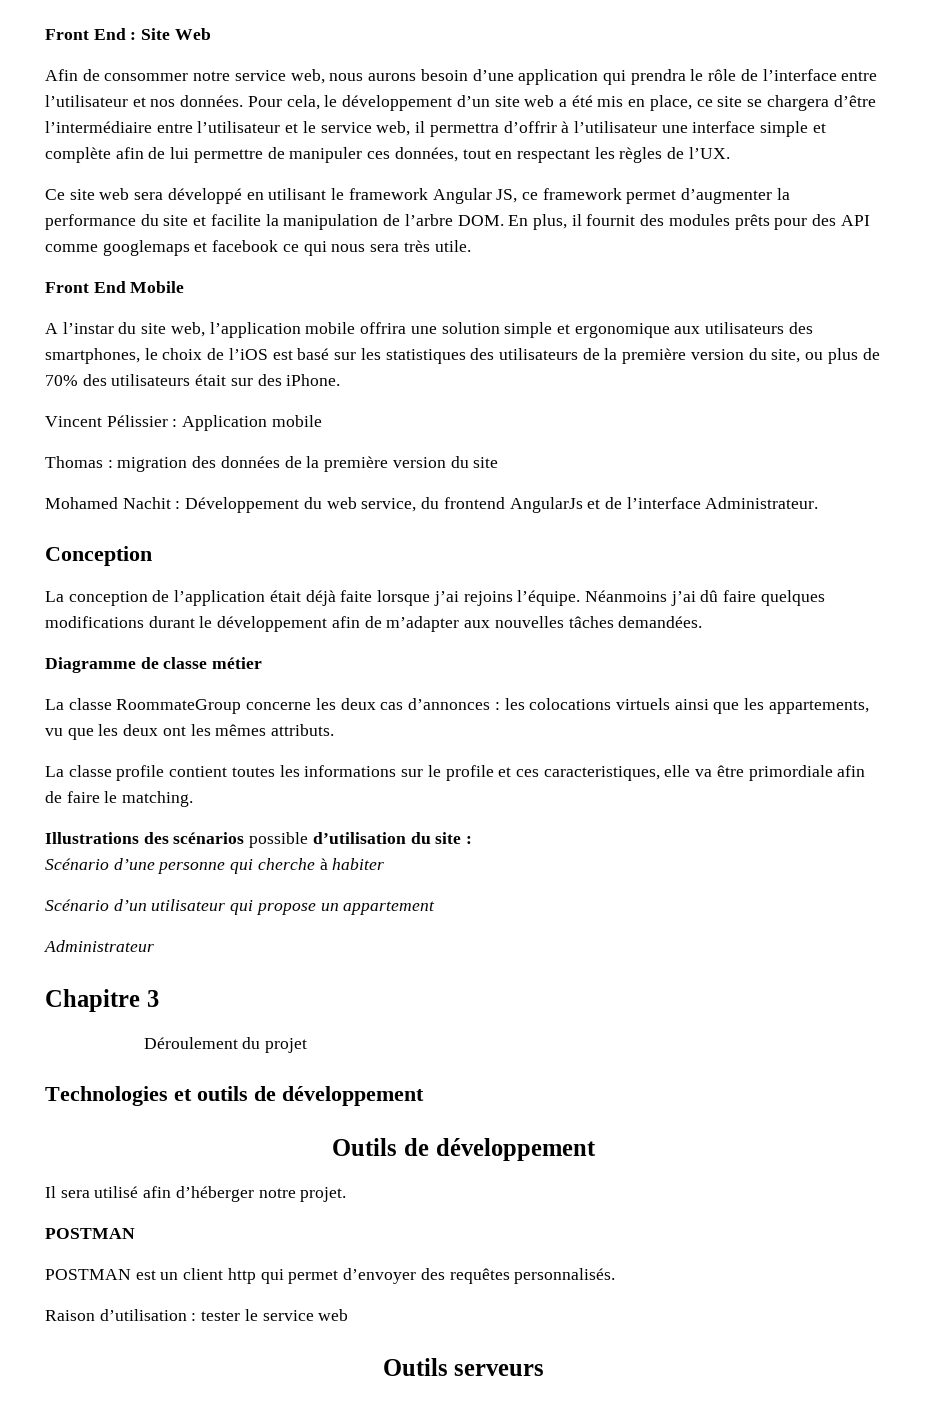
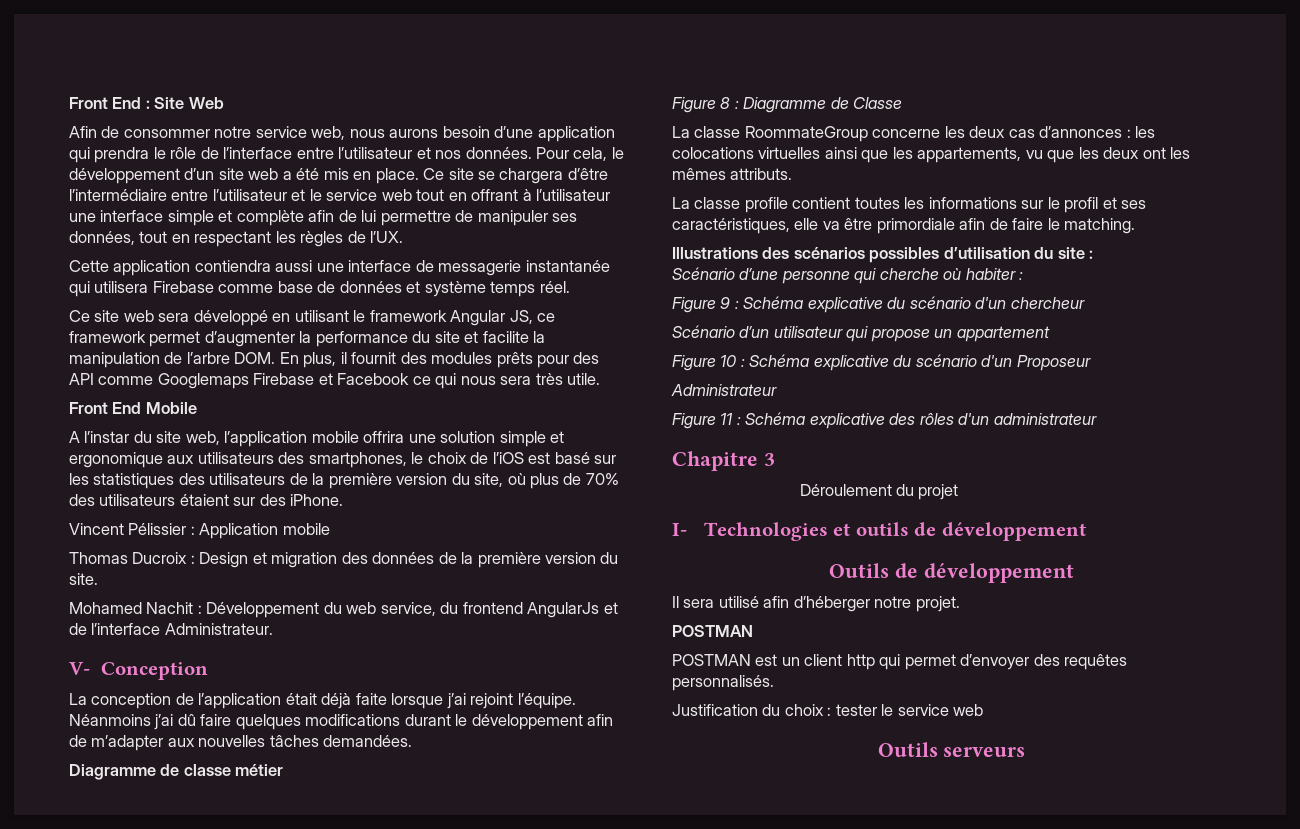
- Pour cela, le développement d’un site web a été mis en place, ce site se chargera d’être l’intermédiaire entre l’utilisateur et le service web, il permettra d’offrir à l’utilisateur une interface simple et complète afin de lui permettre de manipuler ces données, tout en respectant les règles de l’UX.
+ Pour cela, le développement d’un site web a été mis en place. Ce site se chargera d’être l’intermédiaire entre l’utilisateur et le service web tout en offrant à l’utilisateur une interface simple et complète afin de lui permettre de manipuler ses données, tout en respectant les règles de l’UX.
+ Cette application contiendra aussi une interface de messagerie instantanée qui utilisera Firebase comme base de données et système temps réel.
- Ce site web sera développé en utilisant le framework Angular JS, ce framework permet d’augmenter la performance du site et facilite la manipulation de l’arbre DOM. En plus, il fournit des modules prêts pour des API comme googlemaps et facebook ce qui nous sera très utile.
+ Ce site web sera développé en utilisant le framework Angular JS, ce framework permet d’augmenter la performance du site et facilite la manipulation de l’arbre DOM. En plus, il fournit des modules prêts pour des API comme Googlemaps Firebase et Facebook ce qui nous sera très utile.
- A l’instar du site web, l’application mobile offrira une solution simple et ergonomique aux utilisateurs des smartphones, le choix de l’iOS est basé sur les statistiques des utilisateurs de la première version du site, ou plus de 70% des utilisateurs était sur des iPhone.
+ A l’instar du site web, l’application mobile offrira une solution simple et ergonomique aux utilisateurs des smartphones, le choix de l’iOS est basé sur les statistiques des utilisateurs de la première version du site, où plus de 70% des utilisateurs étaient sur des iPhone.
- Thomas : migration des données de la première version du site
+ Thomas Ducroix : Design et migration des données de la première version du site.
- Conception
+ V- Conception
- La conception de l’application était déjà faite lorsque j’ai rejoins l’équipe.
+ La conception de l’application était déjà faite lorsque j’ai rejoint l’équipe.
+ Figure 8 : Diagramme de Classe
- La classe RoommateGroup concerne les deux cas d’annonces : les colocations virtuels ainsi que les appartements, vu que les deux ont les mêmes attributs.
+ La classe RoommateGroup concerne les deux cas d’annonces : les colocations virtuelles ainsi que les appartements, vu que les deux ont les mêmes attributs.
- La classe profile contient toutes les informations sur le profile et ces caracteristiques, elle va être primordiale afin de faire le matching.
+ La classe profile contient toutes les informations sur le profil et ses caractéristiques, elle va être primordiale afin de faire le matching.
- Illustrations des scénarios possible d’utilisation du site :
+ Illustrations des scénarios possibles d’utilisation du site :
- Scénario d’une personne qui cherche à habiter
+ Scénario d’une personne qui cherche où habiter :
+ Figure 9 : Schéma explicative du scénario d'un chercheur
+ Figure 10 : Schéma explicative du scénario d'un Proposeur
  Administrateur
+ Figure 11 : Schéma explicative des rôles d'un administrateur
- Technologies et outils de développement
+ I- Technologies et outils de développement
- Raison d’utilisation : tester le service web
+ Justification du choix : tester le service web

